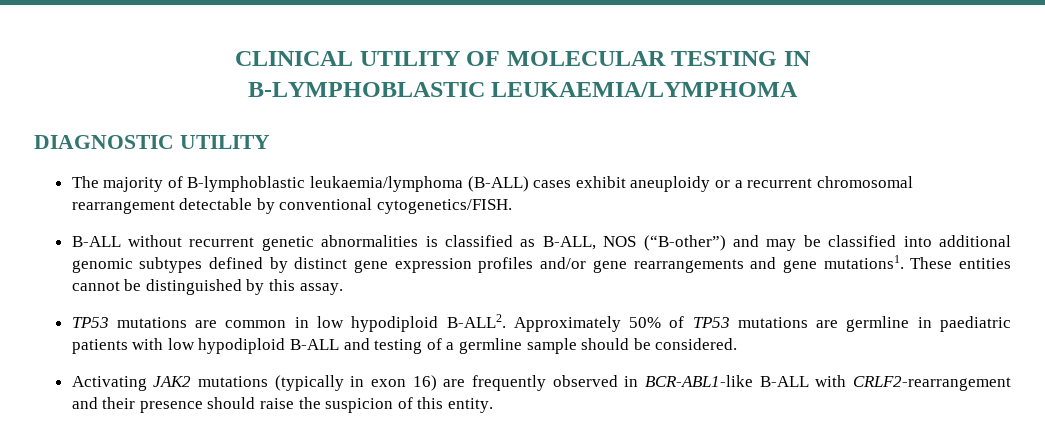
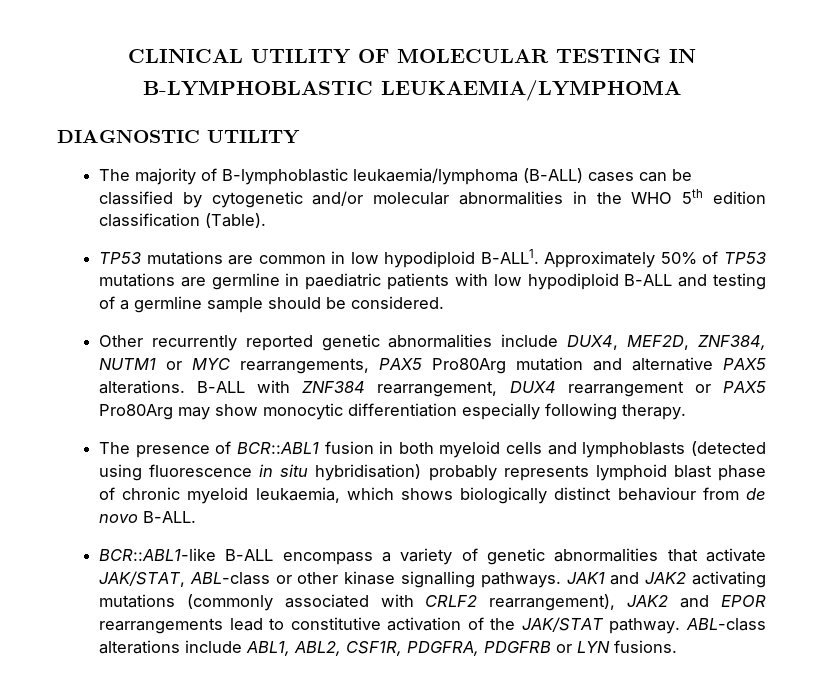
- The majority of B-lymphoblastic leukaemia/lymphoma (B-ALL) cases exhibit aneuploidy or a recurrent chromosomal rearrangement detectable by conventional cytogenetics/FISH.
- B-ALL without recurrent genetic abnormalities is classified as B-ALL, NOS (“B-other”) and may be classified into additional genomic subtypes defined by distinct gene expression profiles and/or gene rearrangements and gene mutations1. These entities cannot be distinguished by this assay.
+ The majority of B-lymphoblastic leukaemia/lymphoma (B-ALL) cases can be classified by cytogenetic and/or molecular abnormalities in the WHO 5th edition classification (Table).
- TP53 mutations are common in low hypodiploid B-ALL2.
+ TP53 mutations are common in low hypodiploid B-ALL1.
- Activating JAK2 mutations (typically in exon 16) are frequently observed in BCR-ABL1-like B-ALL with CRLF2-rearrangement and their presence should raise the suspicion of this entity.
+ Other recurrently reported genetic abnormalities include DUX4, MEF2D, ZNF384, NUTM1 or MYC rearrangements, PAX5 Pro80Arg mutation and alternative PAX5 alterations. B-ALL with ZNF384 rearrangement, DUX4 rearrangement or PAX5 Pro80Arg may show monocytic differentiation especially following therapy.
+ The presence of BCR::ABL1 fusion in both myeloid cells and lymphoblasts (detected using fluorescence in situ hybridisation) probably represents lymphoid blast phase of chronic myeloid leukaemia, which shows biologically distinct behaviour from de novo B-ALL.
+ BCR::ABL1-like B-ALL encompass a variety of genetic abnormalities that activate JAK/STAT, ABL-class or other kinase signalling pathways. JAK1 and JAK2 activating mutations (commonly associated with CRLF2 rearrangement), JAK2 and EPOR rearrangements lead to constitutive activation of the JAK/STAT pathway. ABL-class alterations include ABL1, ABL2, CSF1R, PDGFRA, PDGFRB or LYN fusions.

